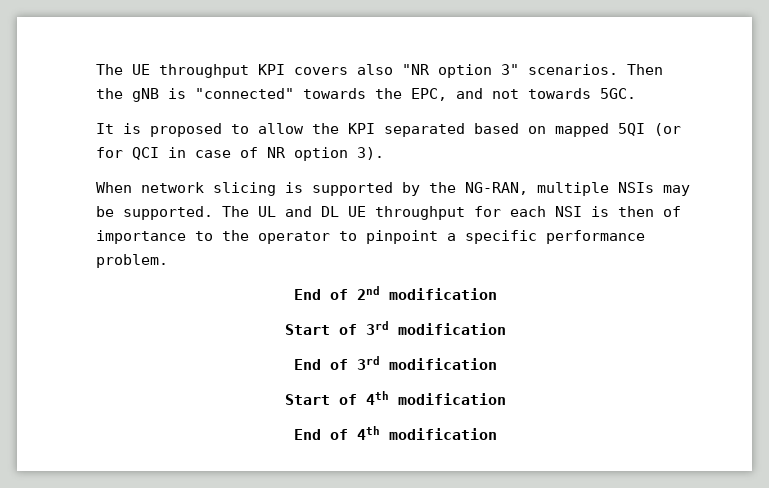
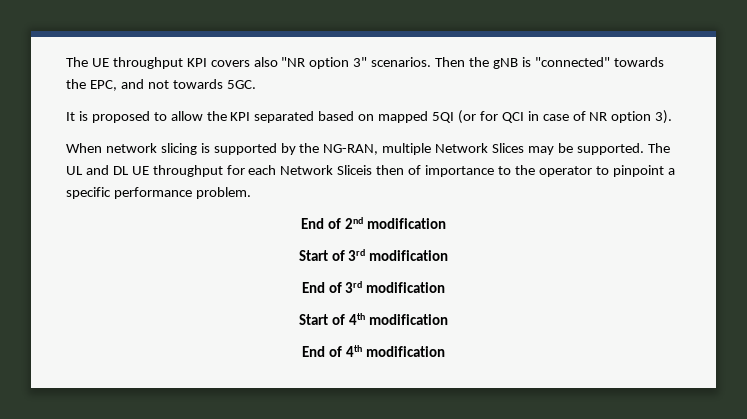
- When network slicing is supported by the NG-RAN, multiple NSIs may be supported.
+ When network slicing is supported by the NG-RAN, multiple Network Slices may be supported.
- The UL and DL UE throughput for each NSI is then of importance to the operator to pinpoint a specific performance problem.
+ The UL and DL UE throughput for each Network Sliceis then of importance to the operator to pinpoint a specific performance problem.

